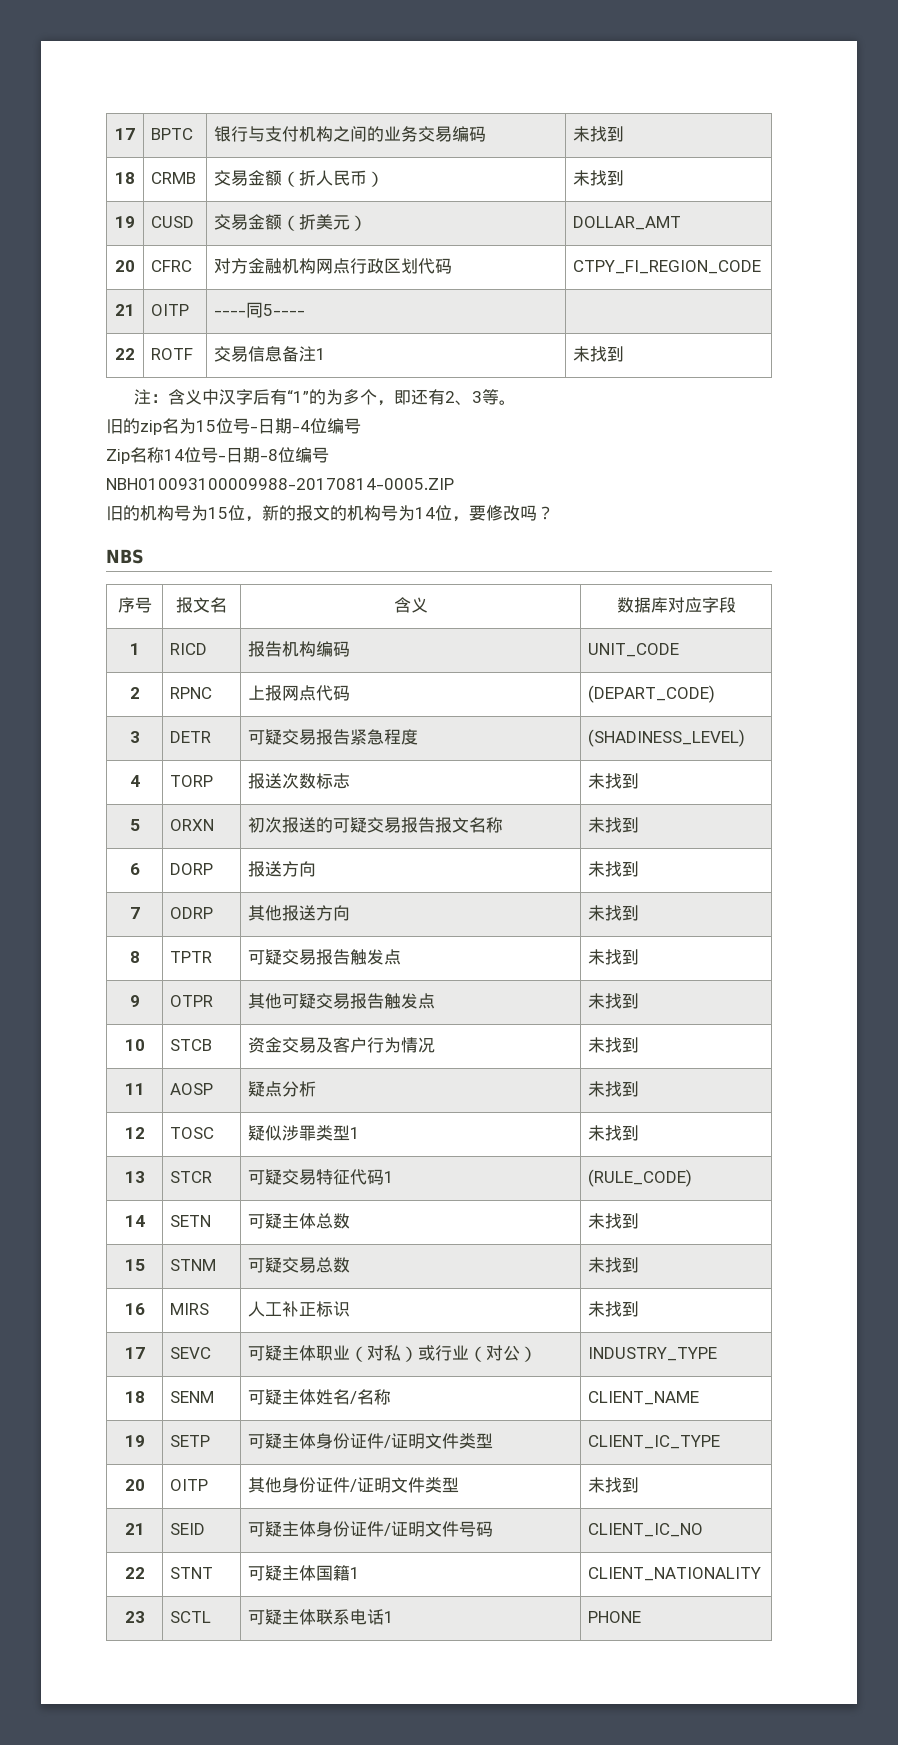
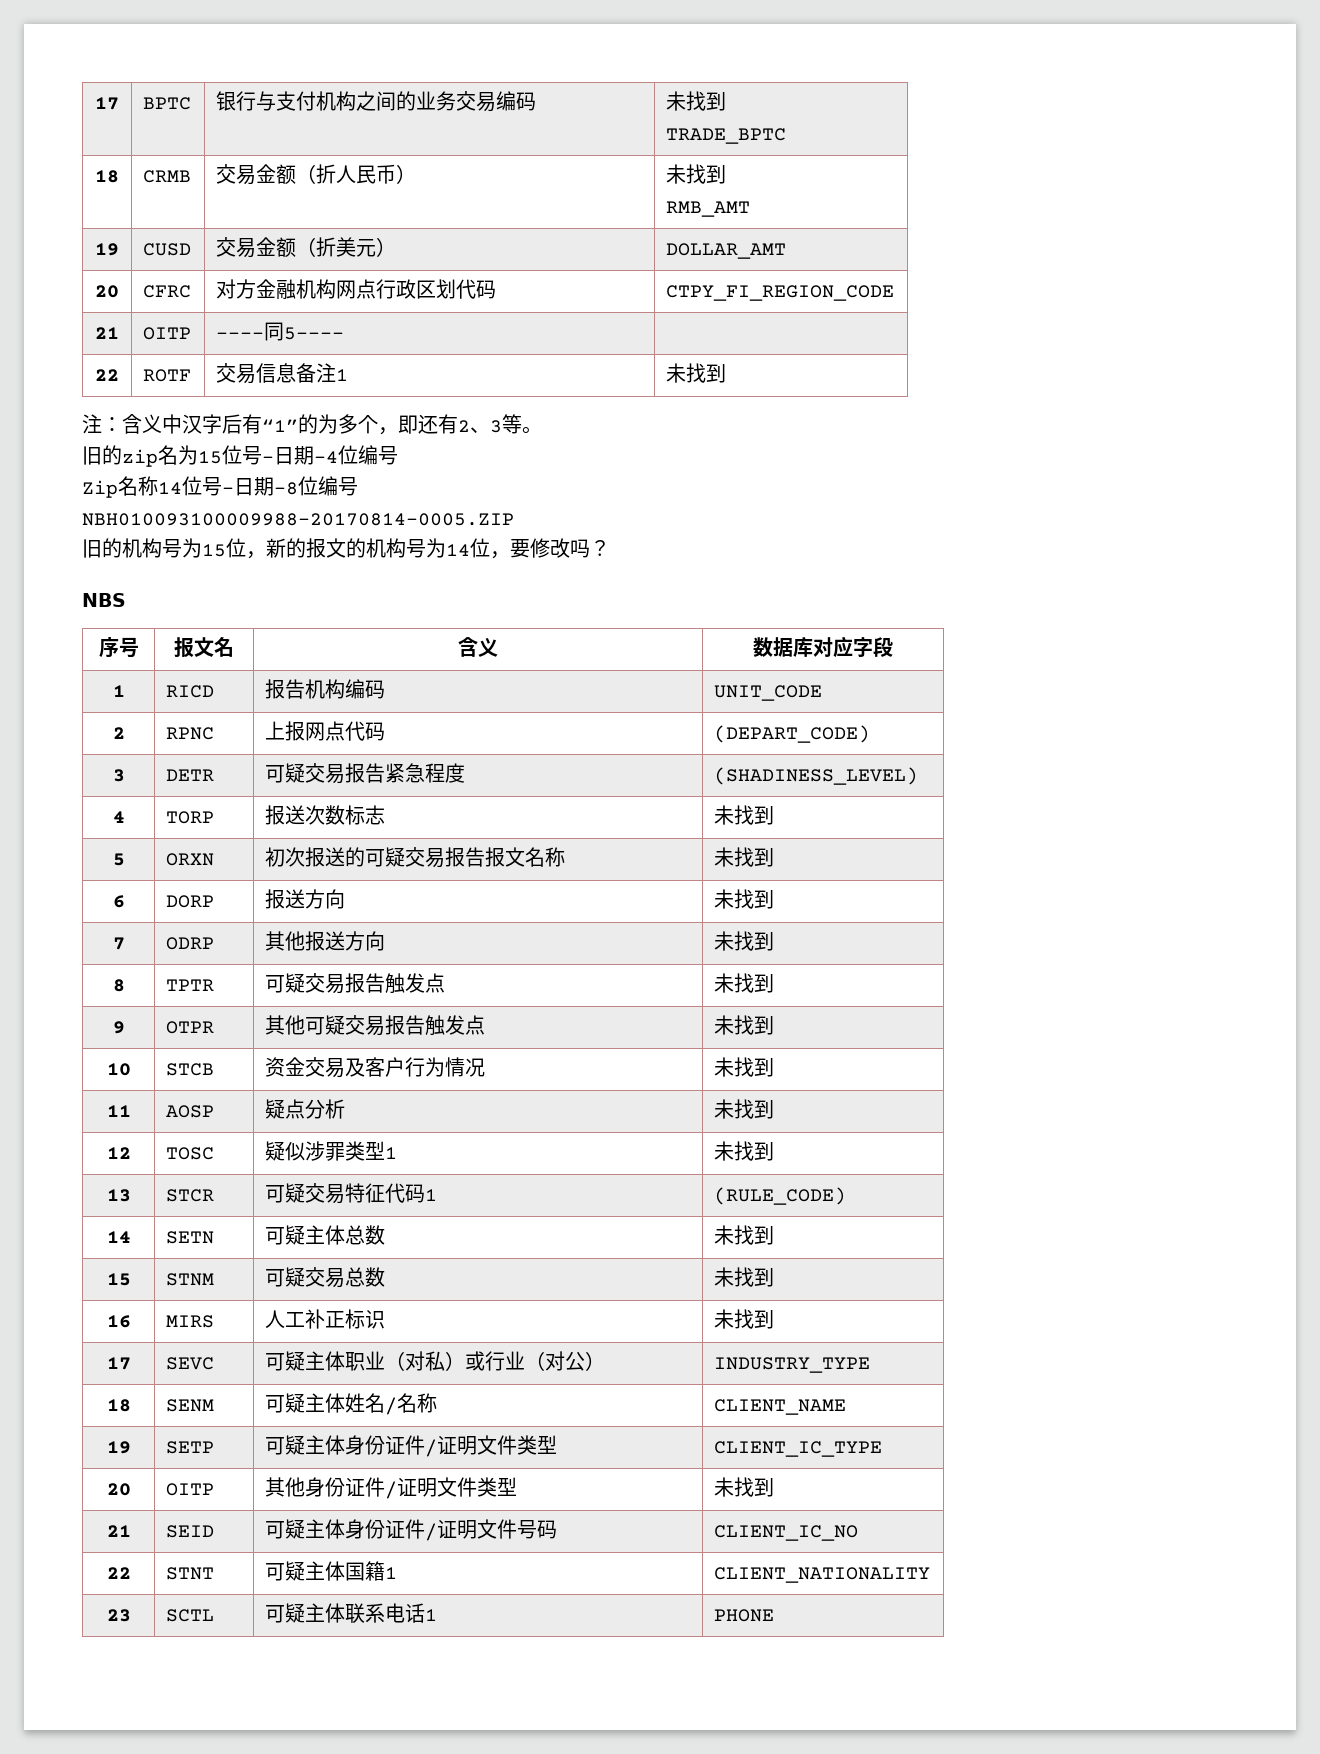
  17 | BPTC | 银行与支付机构之间的业务交易编码 | 未找到
+ TRADE_BPTC
  18 | CRMB | 交易金额（折人民币） | 未找到
+ RMB_AMT

